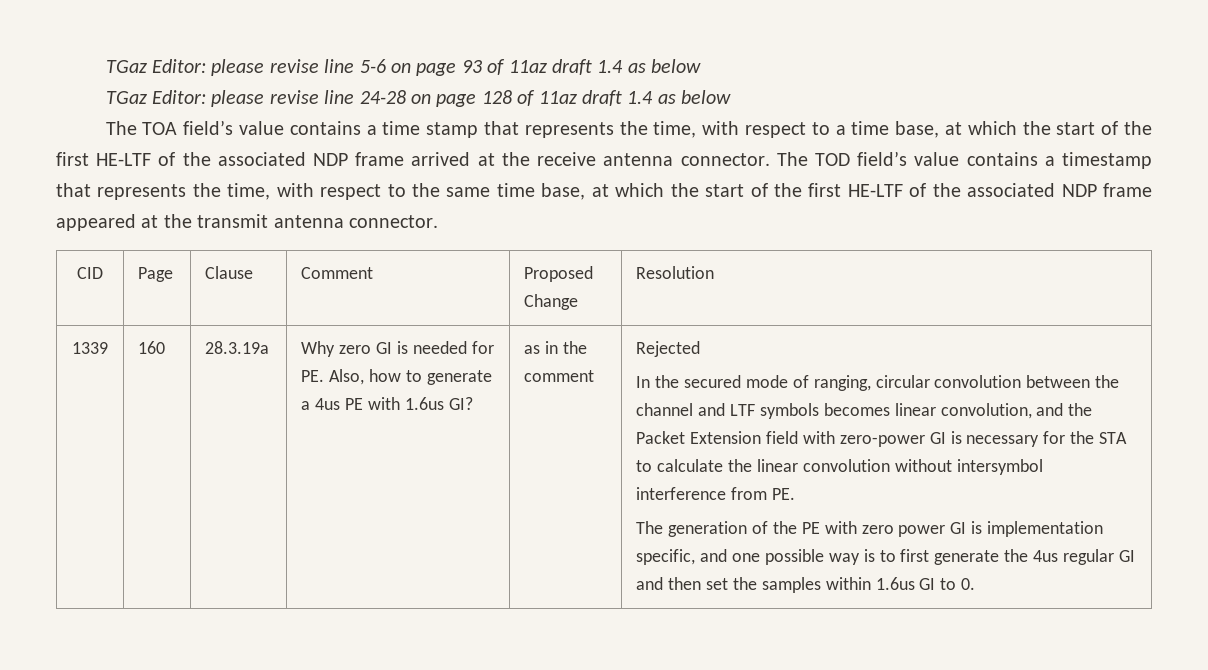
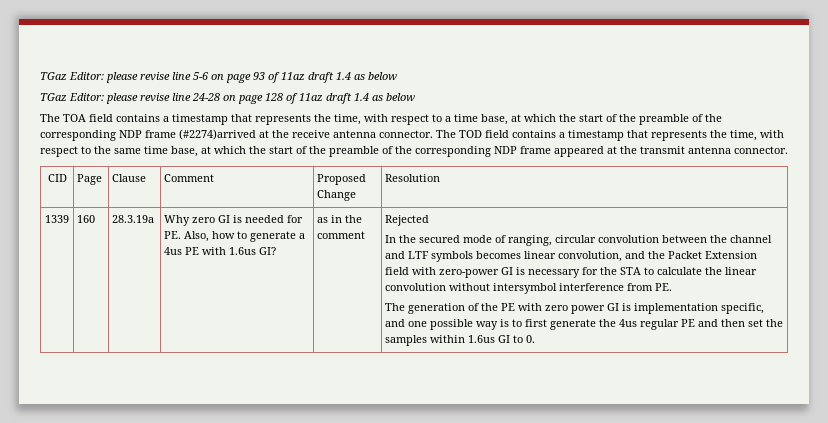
- The TOA field’s value contains a time stamp that represents the time, with respect to a time base, at which the start of the first HE-LTF of the associated NDP frame arrived at the receive antenna connector.
+ The TOA field contains a timestamp that represents the time, with respect to a time base, at which the start of the preamble of the corresponding NDP frame (#2274)arrived at the receive antenna connector.
- The TOD field’s value contains a timestamp that represents the time, with respect to the same time base, at which the start of the first HE-LTF of the associated NDP frame appeared at the transmit antenna connector.
+ The TOD field contains a timestamp that represents the time, with respect to the same time base, at which the start of the preamble of the corresponding NDP frame appeared at the transmit antenna connector.
- The generation of the PE with zero power GI is implementation specific, and one possible way is to first generate the 4us regular GI and then set the samples within 1.6us GI to 0.
+ The generation of the PE with zero power GI is implementation specific, and one possible way is to first generate the 4us regular PE and then set the samples within 1.6us GI to 0.

